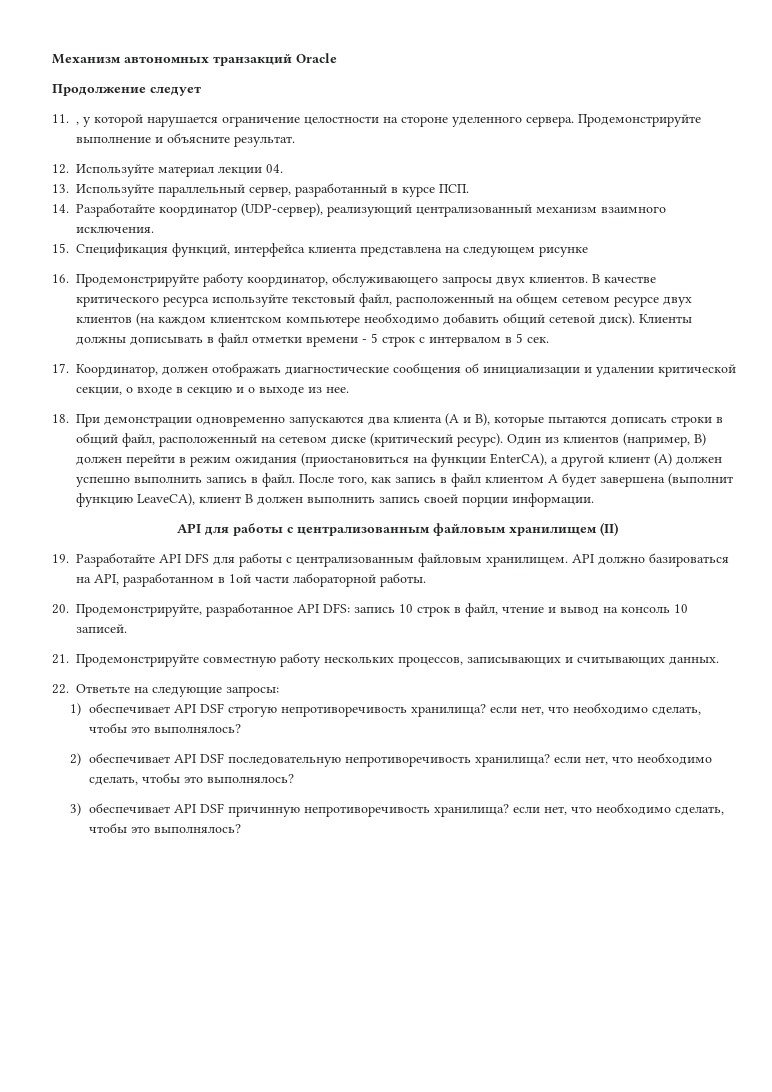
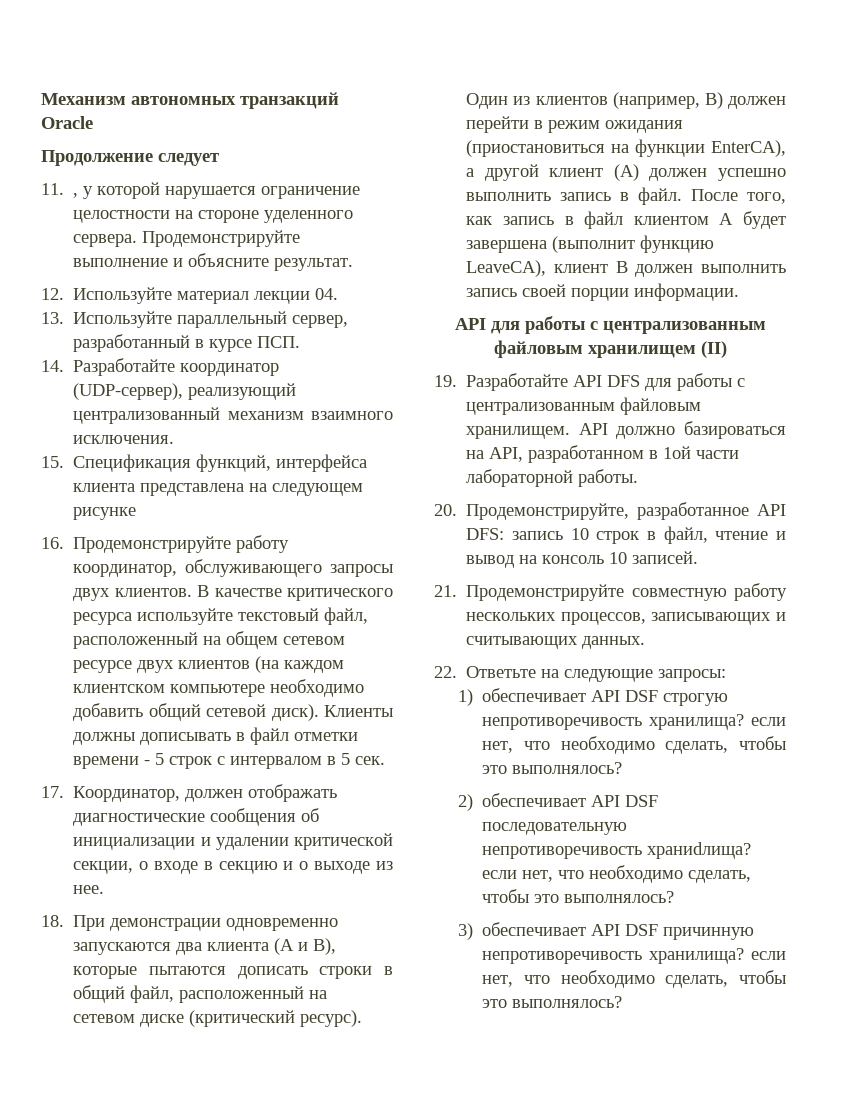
- 2) обеспечивает API DSF последовательную непротиворечивость хранилища? если нет, что необходимо сделать, чтобы это выполнялось?
+ 2) обеспечивает API DSF последовательную непротиворечивость храниdлища? если нет, что необходимо сделать, чтобы это выполнялось?

